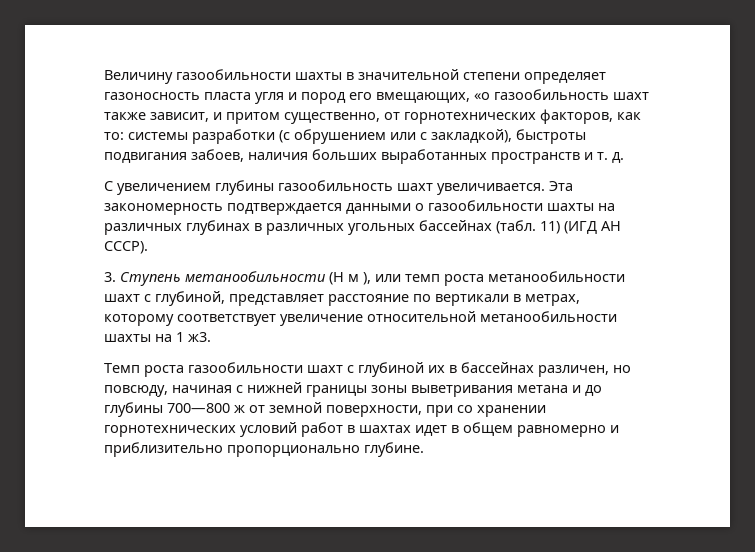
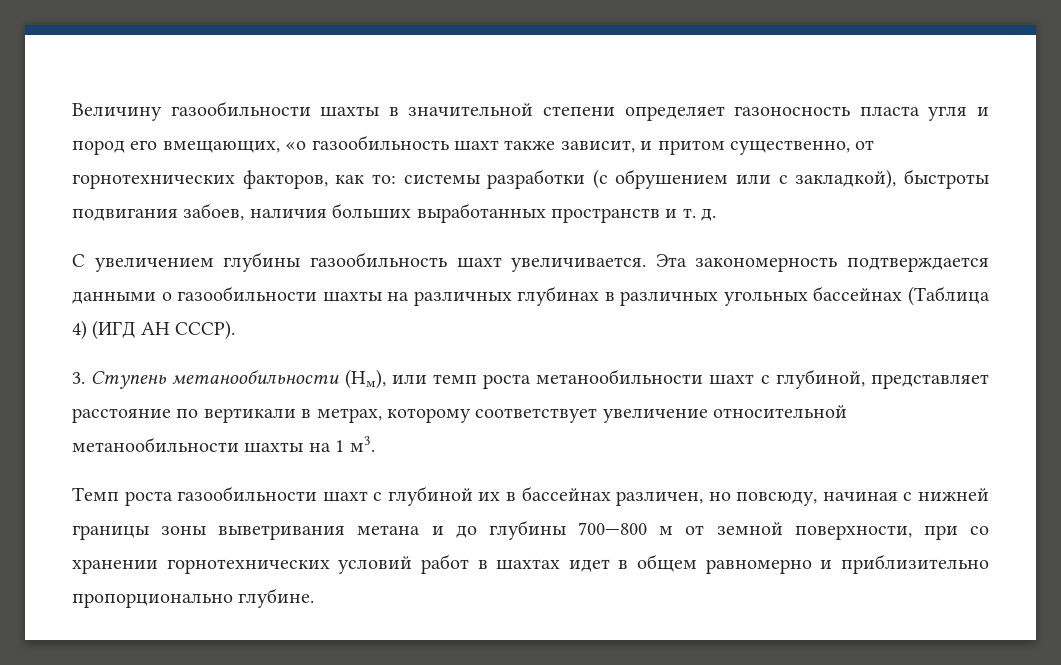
- Эта закономерность подтверждается данными о газообильности шахты на различных глубинах в различных угольных бассейнах (табл. 11) (ИГД АН СССР).
+ Эта закономерность подтверждается данными о газообильности шахты на различных глубинах в различных угольных бассейнах (Таблица 4) (ИГД АН СССР).
- 3. Ступень метанообильности (Н м ), или темп роста метанообильности шахт с глубиной, представляет расстояние по вертикали в метрах, которому соответствует увеличение относительной метанообильности шахты на 1 ж3.
+ 3. Ступень метанообильности (Нм), или темп роста метанообильности шахт с глубиной, представляет расстояние по вертикали в метрах, которому соответствует увеличение относительной метанообильности шахты на 1 м3.
- Темп роста газообильности шахт с глубиной их в бассейнах различен, но повсюду, начиная с нижней границы зоны выветривания метана и до глубины 700—800 ж от земной поверхности, при со хранении горнотехнических условий работ в шахтах идет в общем равномерно и приблизительно пропорционально глубине.
+ Темп роста газообильности шахт с глубиной их в бассейнах различен, но повсюду, начиная с нижней границы зоны выветривания метана и до глубины 700—800 м от земной поверхности, при со хранении горнотехнических условий работ в шахтах идет в общем равномерно и приблизительно пропорционально глубине.

